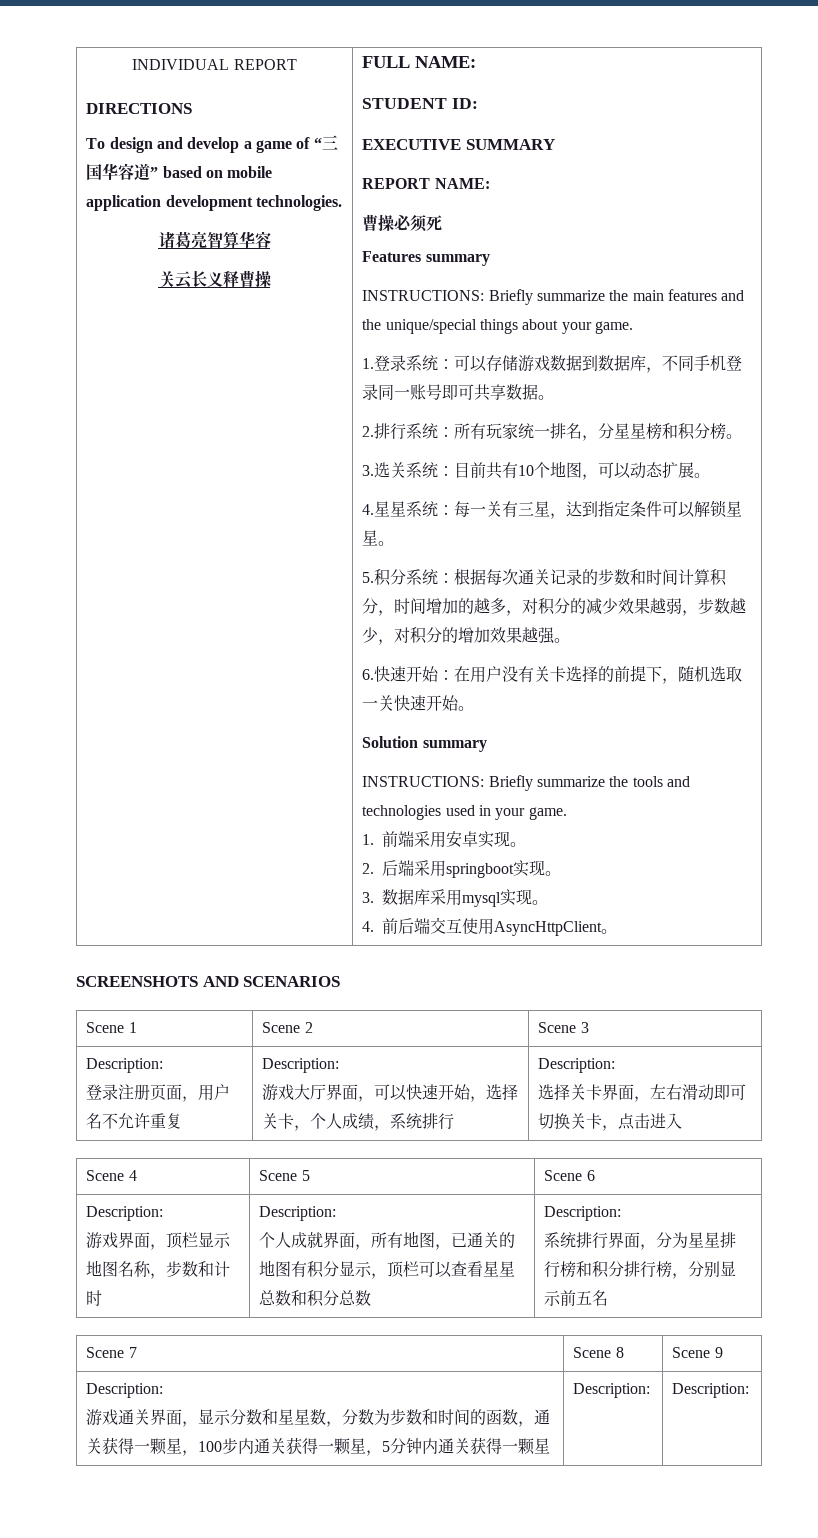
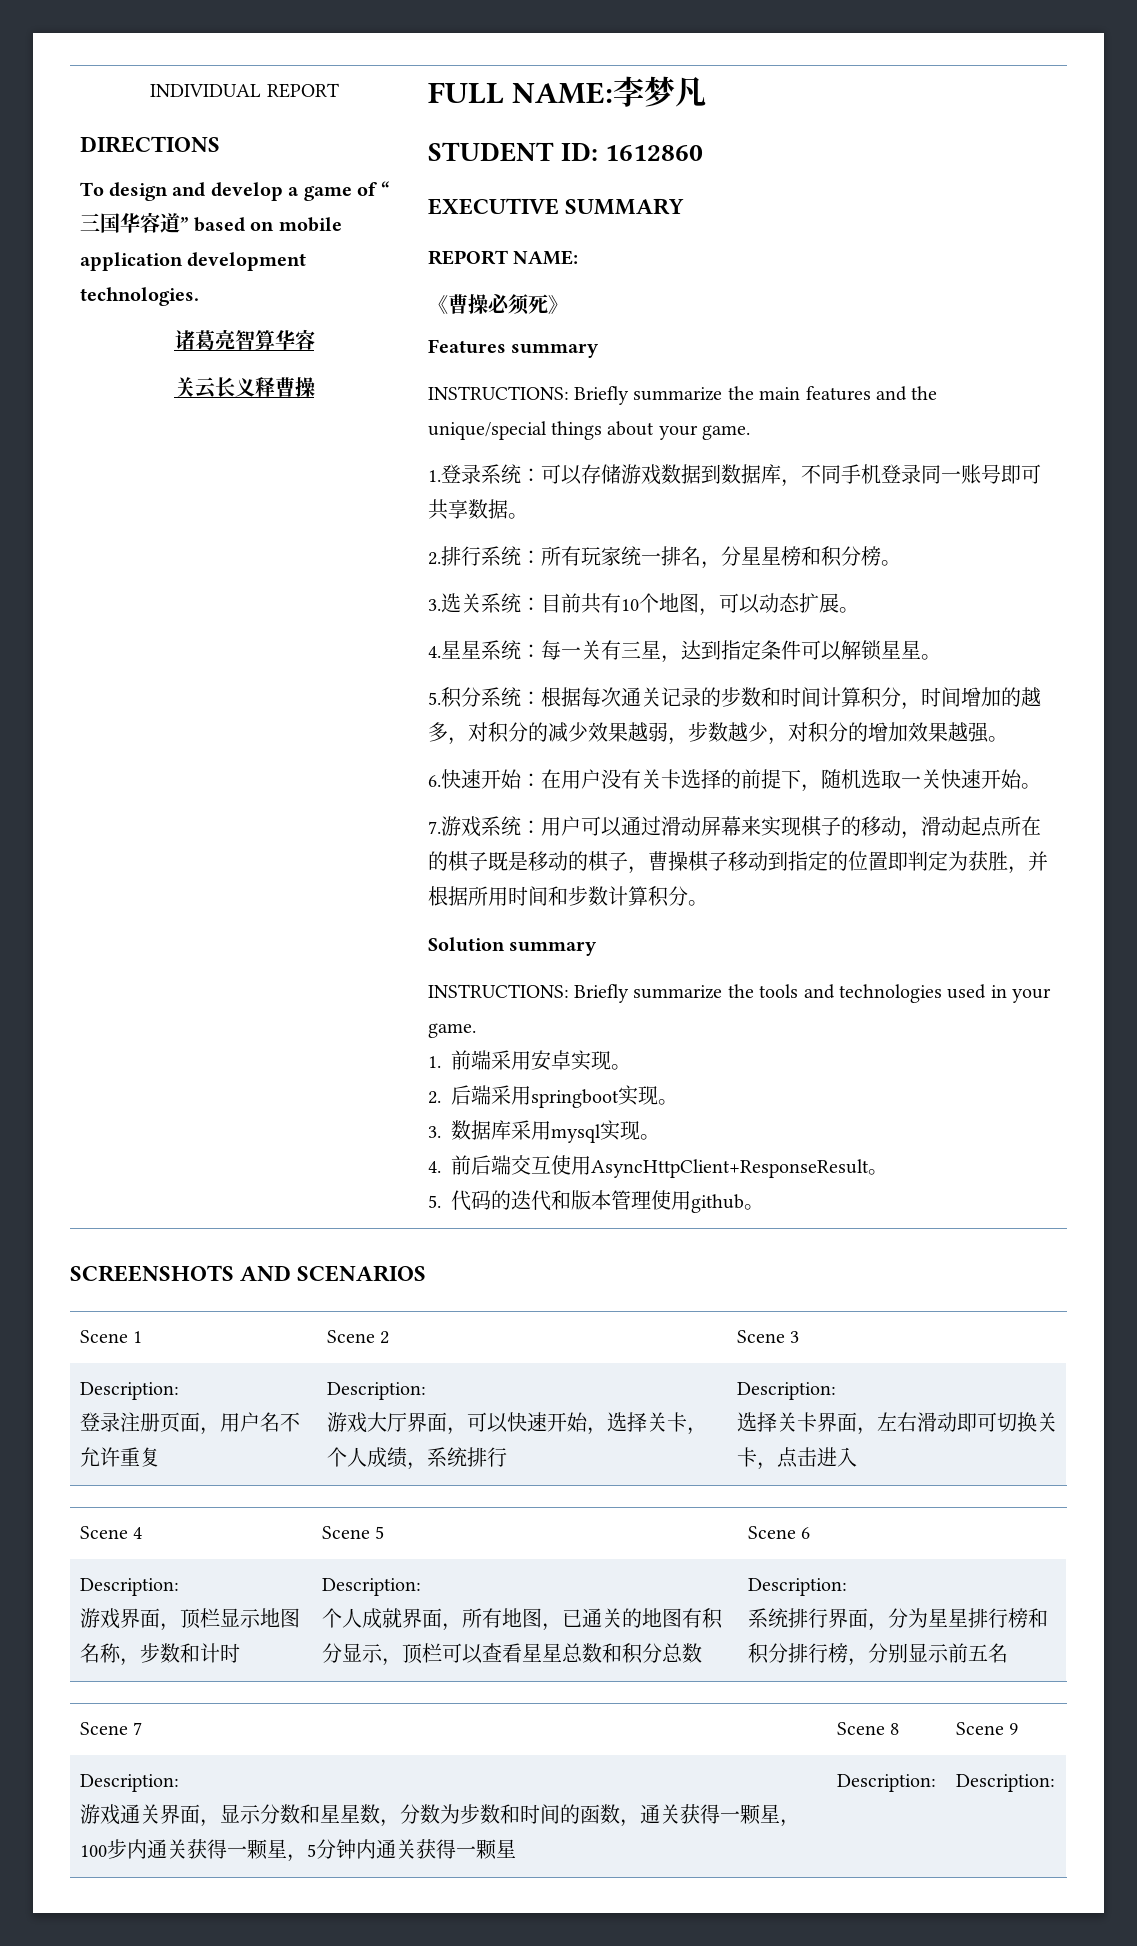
- FULL NAME:
+ FULL NAME:李梦凡
- STUDENT ID:
+ STUDENT ID: 1612860
- 曹操必须死
+ 《曹操必须死》
+ 7.游戏系统：用户可以通过滑动屏幕来实现棋子的移动，滑动起点所在的棋子既是移动的棋子，曹操棋子移动到指定的位置即判定为获胜，并根据所用时间和步数计算积分。
- 4.前后端交互使用AsyncHttpClient。
+ 4.前后端交互使用AsyncHttpClient+ResponseResult。
+ 5.代码的迭代和版本管理使用github。

